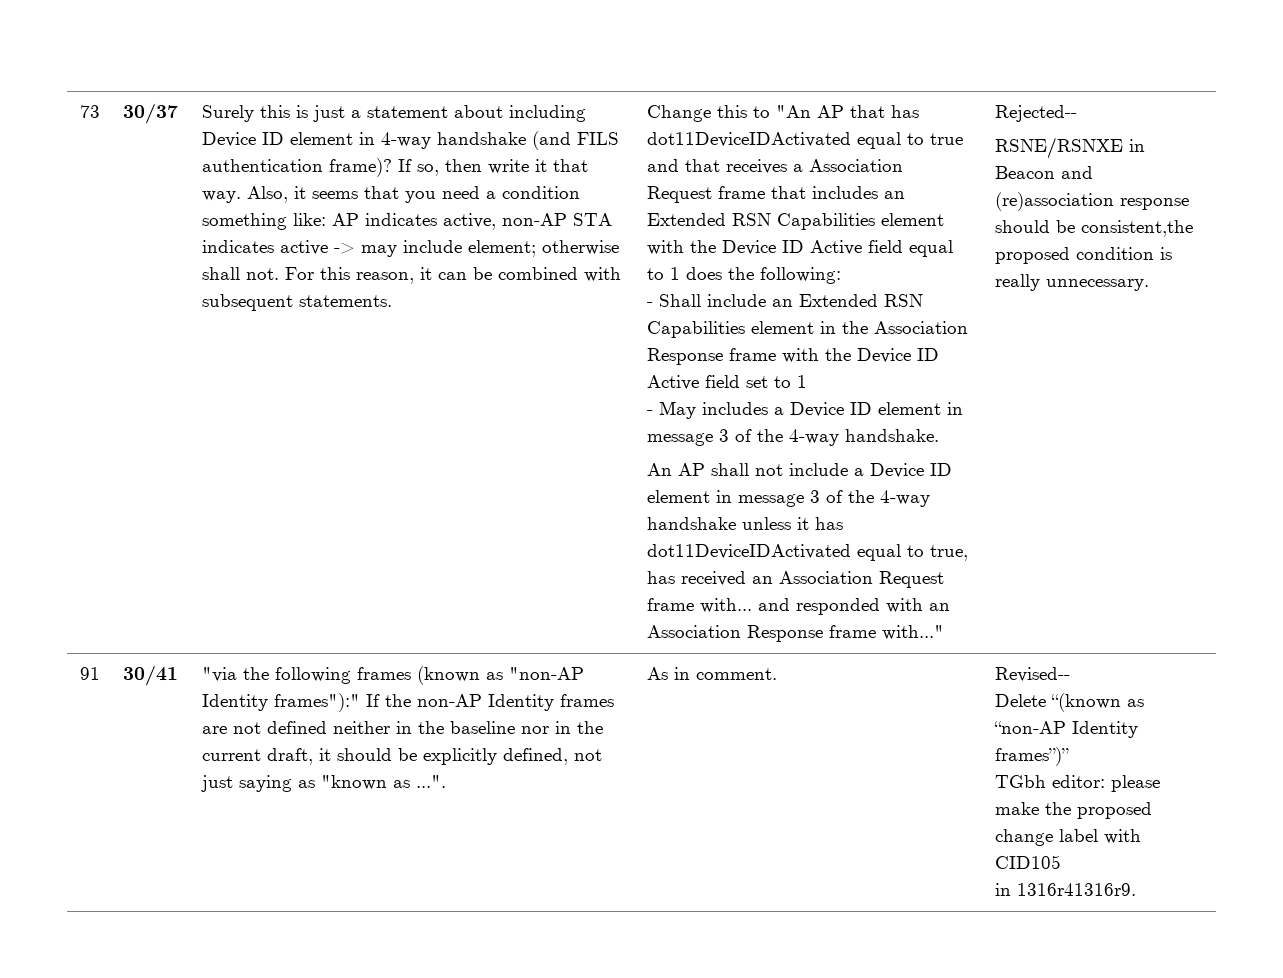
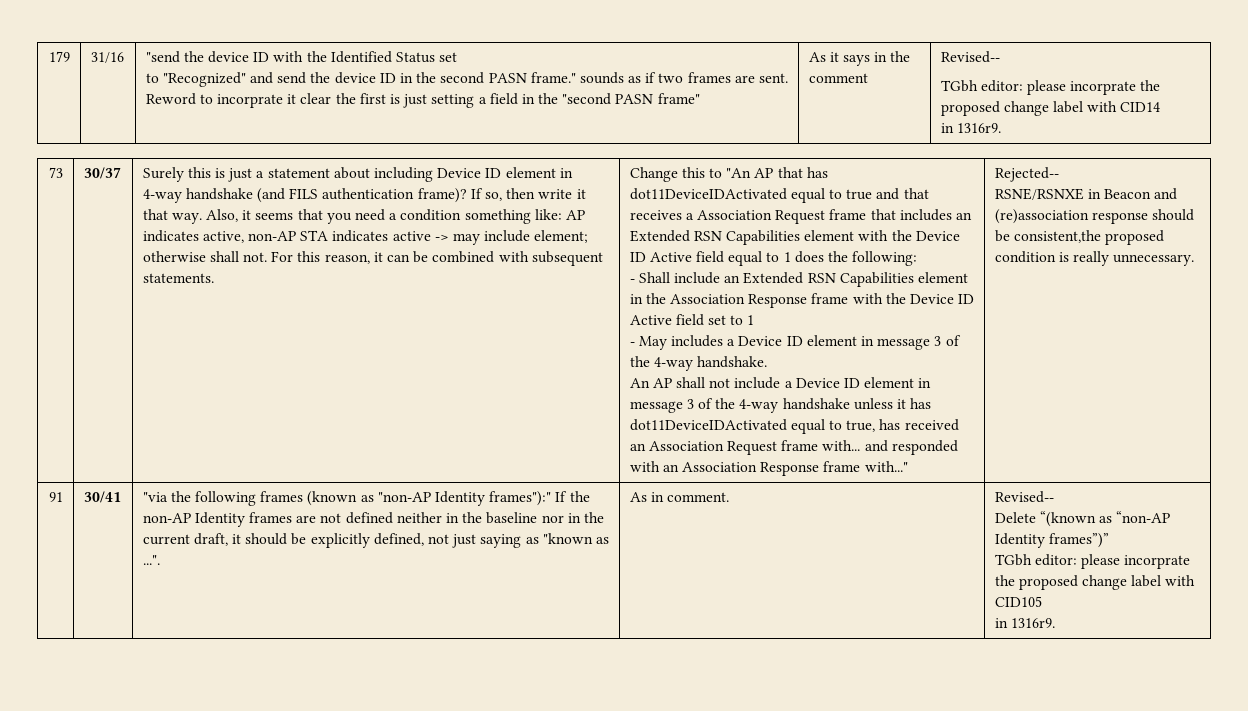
+ 179 | 31/16 | "send the device ID with the Identified Status set
+ to "Recognized" and send the device ID in the second PASN frame." sounds as if two frames are sent. Reword to incorprate it clear the first is just setting a field in the "second PASN frame" | As it says in the comment | Revised--
+ TGbh editor: please incorprate the proposed change label with CID14
+ in 1316r9.
- TGbh editor: please make the proposed change label with CID105
- in 1316r41316r9.
+ TGbh editor: please incorprate the proposed change label with CID105
+ in 1316r9.

